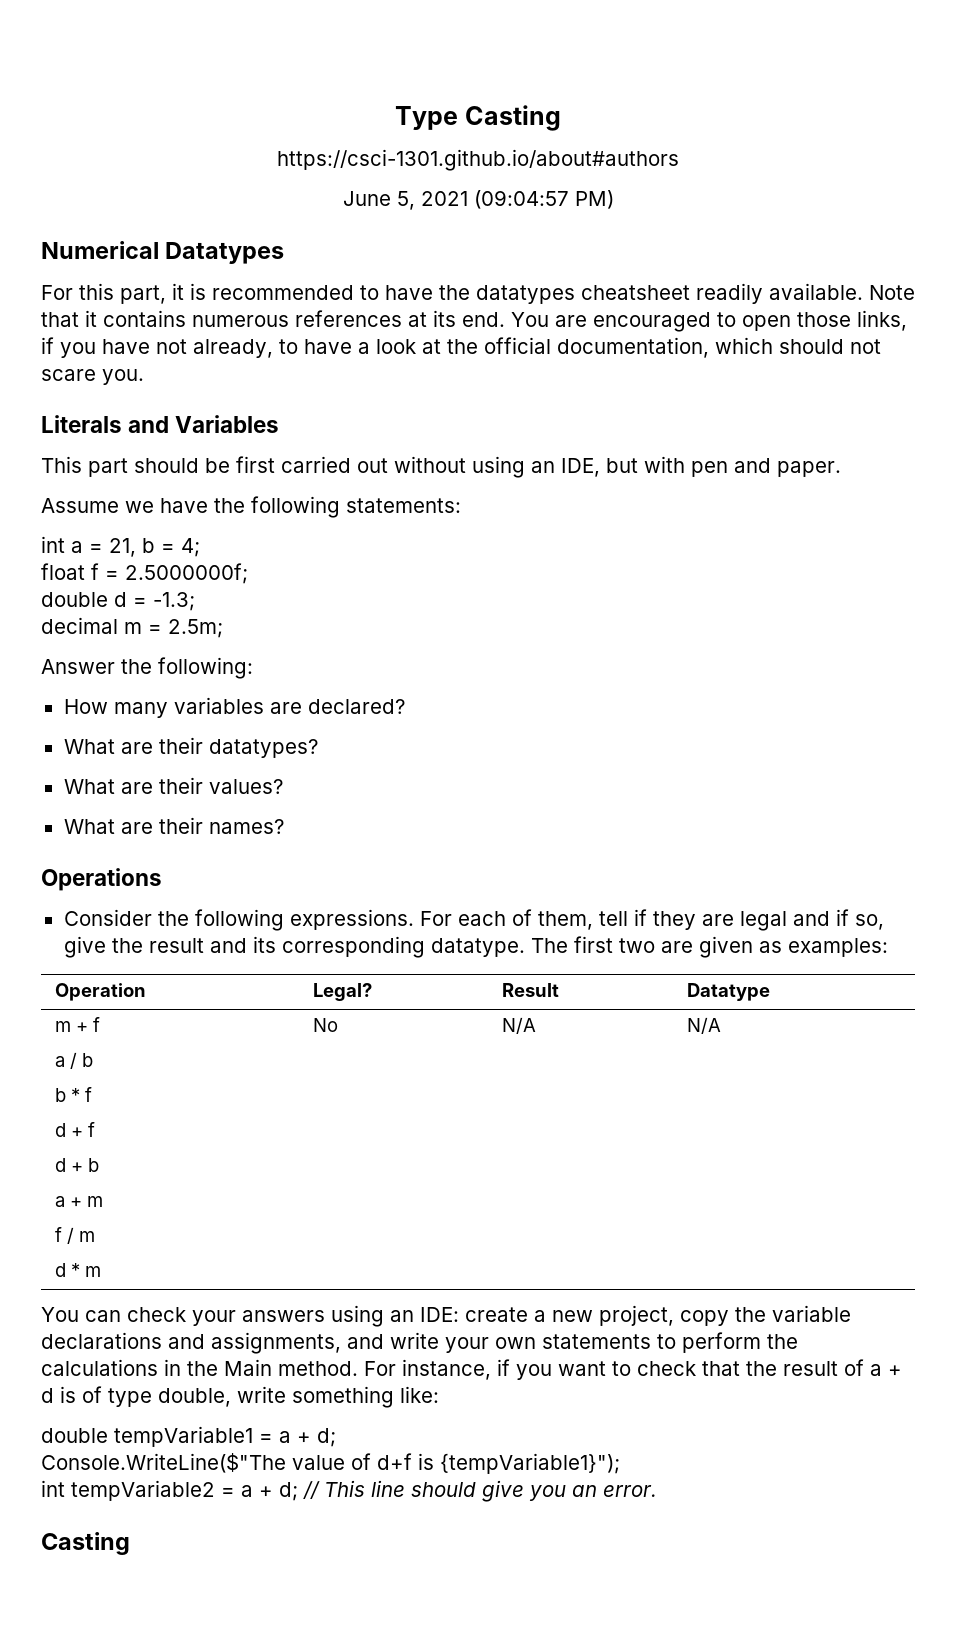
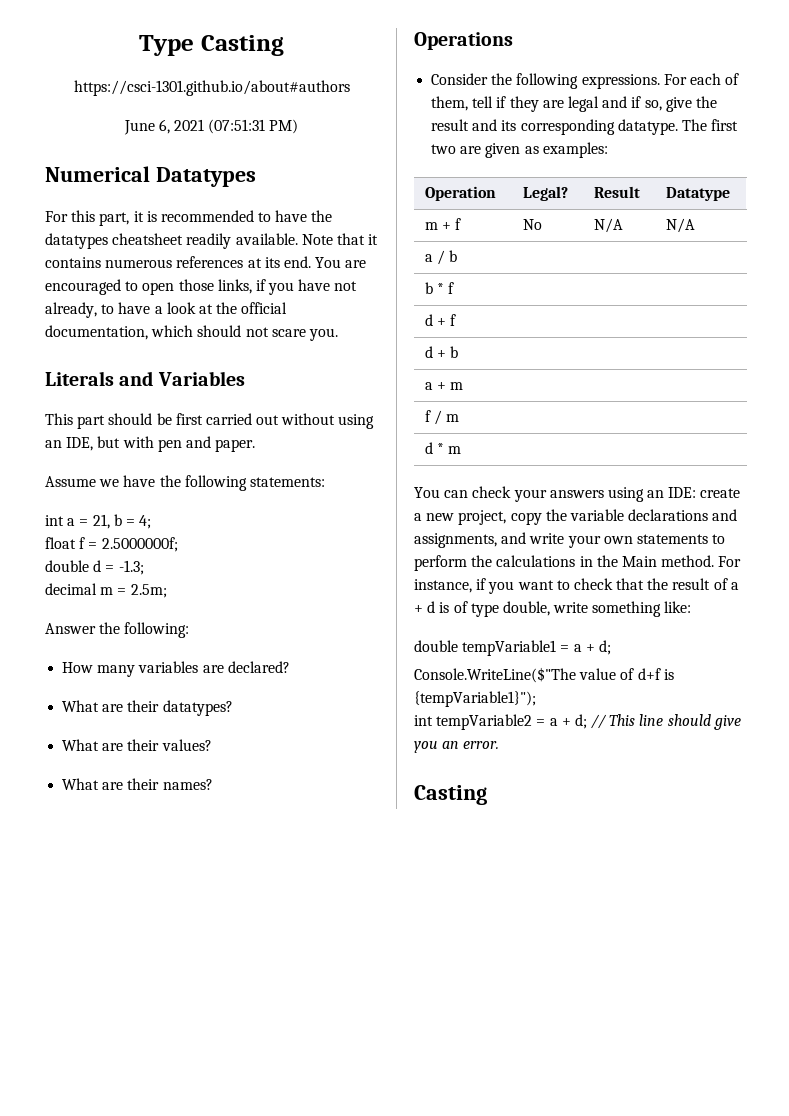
- June 5, 2021 (09:04:57 PM)
+ June 6, 2021 (07:51:31 PM)

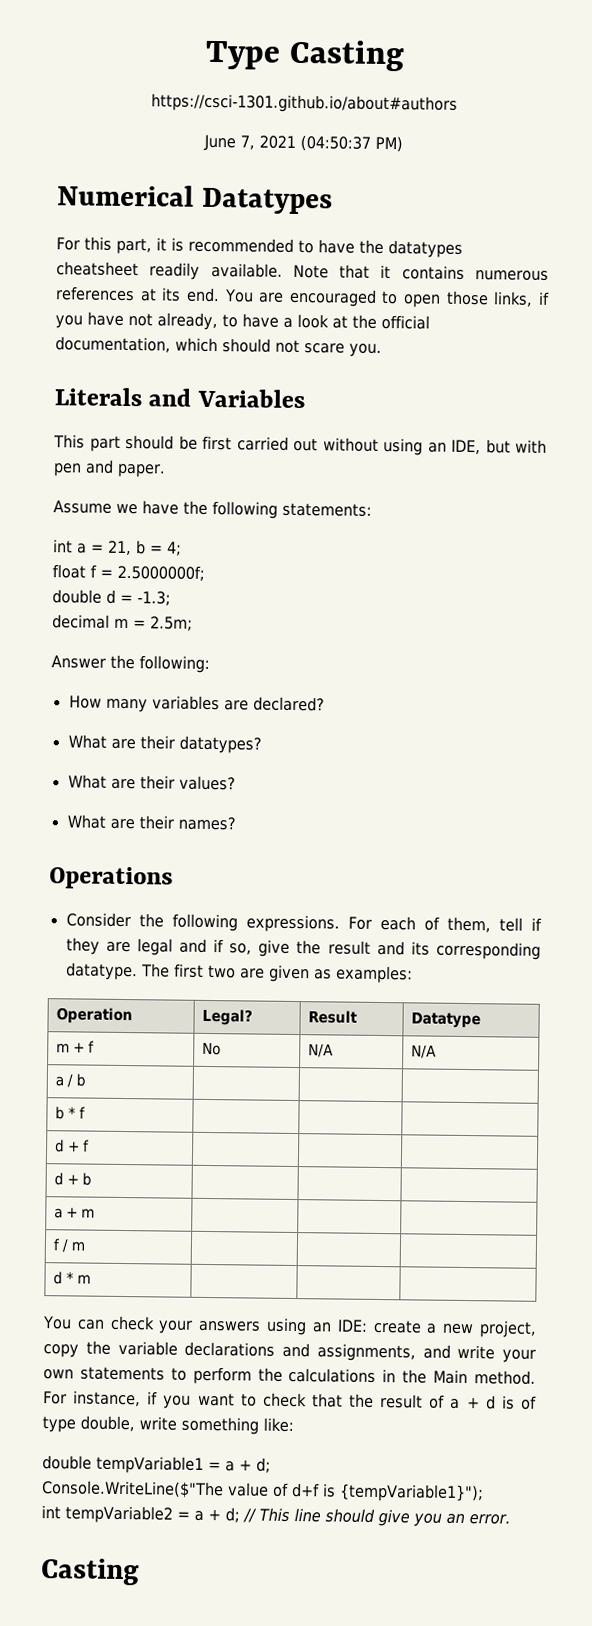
- June 6, 2021 (07:51:31 PM)
+ June 7, 2021 (04:50:37 PM)

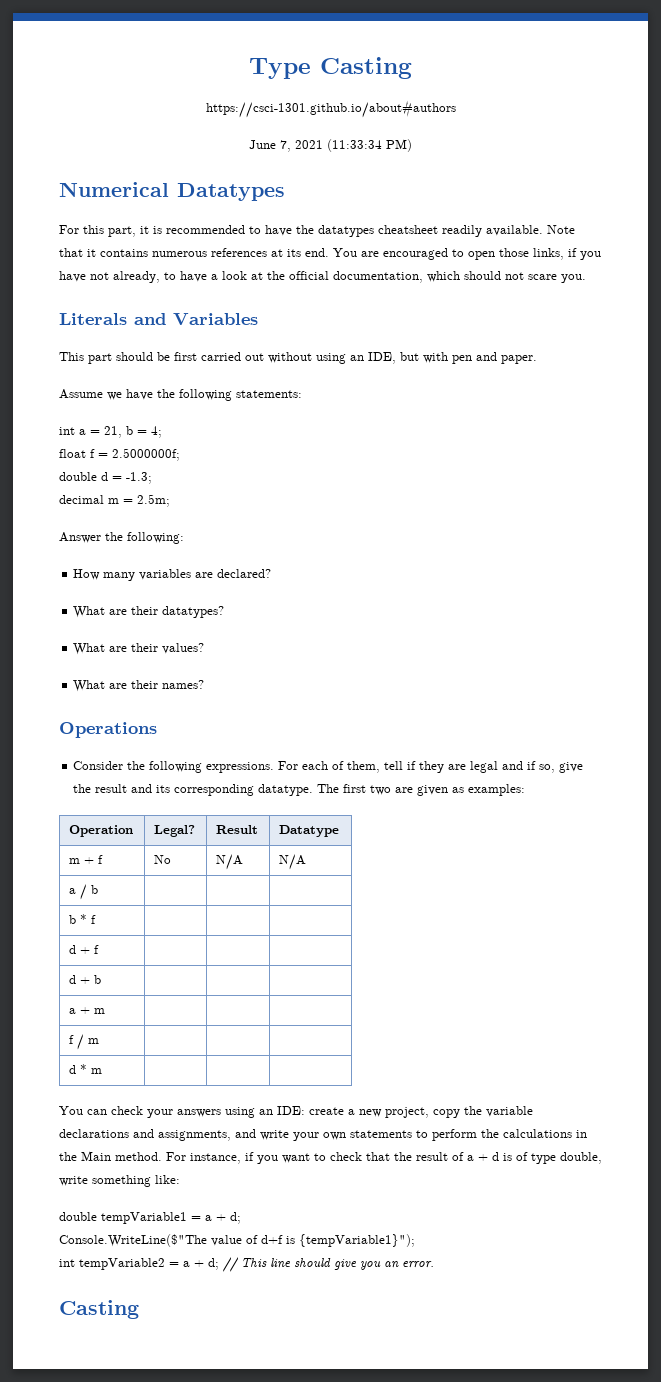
- June 7, 2021 (04:50:37 PM)
+ June 7, 2021 (11:33:34 PM)

